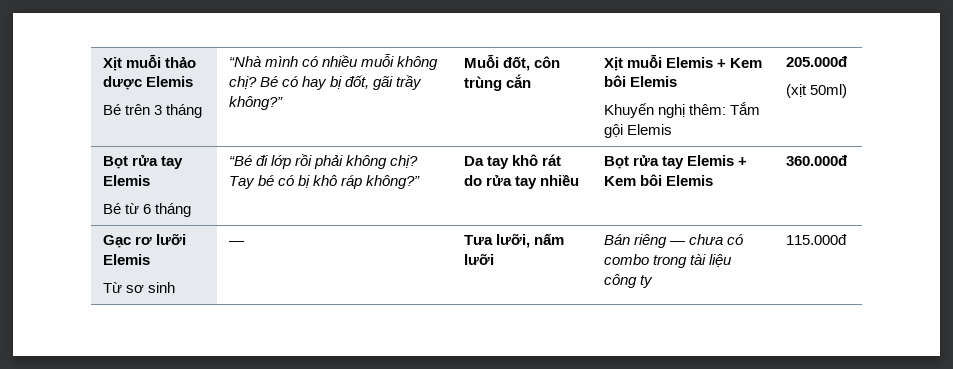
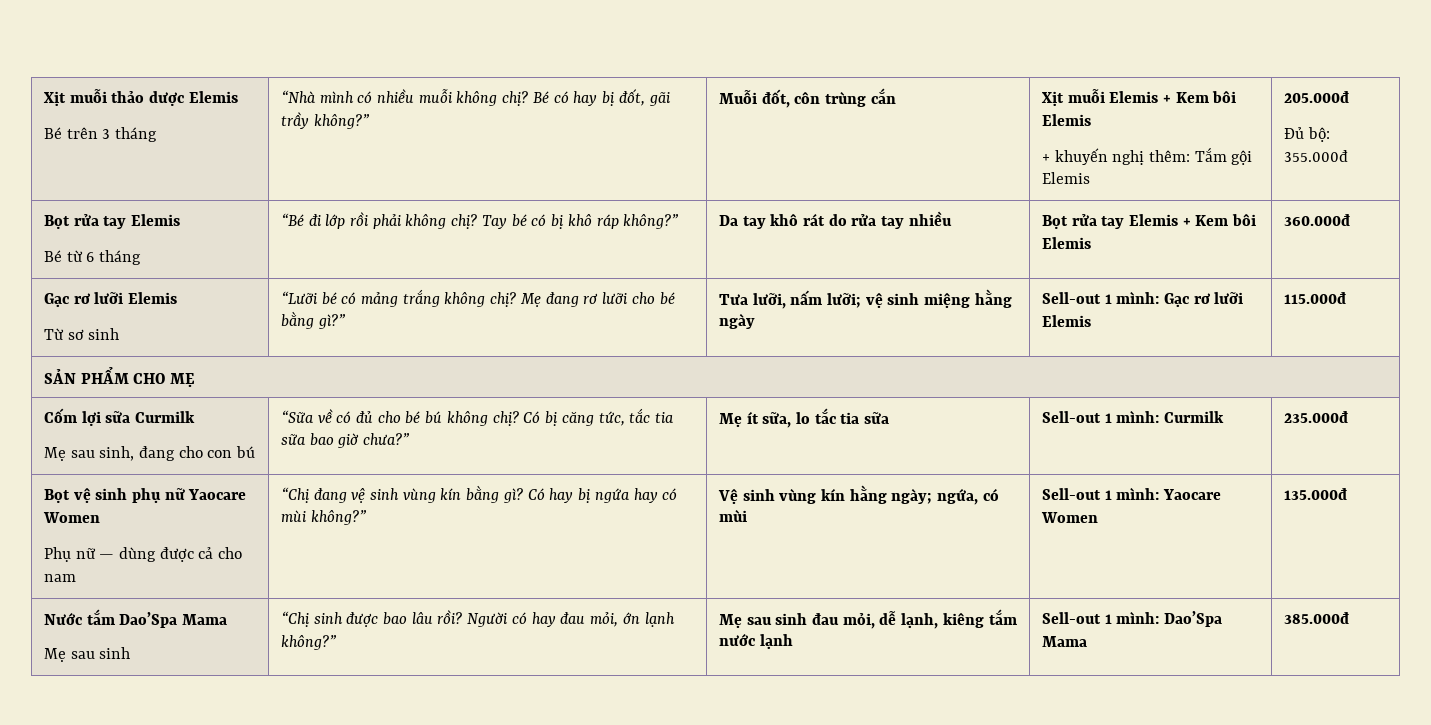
- Khuyến nghị thêm: Tắm gội Elemis
+ + khuyến nghị thêm: Tắm gội Elemis
- (xịt 50ml)
+ Đủ bộ: 355.000đ
  Bọt rửa tay Elemis
  Bé từ 6 tháng | “Bé đi lớp rồi phải không chị? Tay bé có bị khô ráp không?” | Da tay khô rát do rửa tay nhiều | Bọt rửa tay Elemis + Kem bôi Elemis | 360.000đ
  Gạc rơ lưỡi Elemis
- Từ sơ sinh | — | Tưa lưỡi, nấm lưỡi | Bán riêng — chưa có combo trong tài liệu công ty | 115.000đ
+ Từ sơ sinh | “Lưỡi bé có mảng trắng không chị? Mẹ đang rơ lưỡi cho bé bằng gì?” | Tưa lưỡi, nấm lưỡi; vệ sinh miệng hằng ngày | Sell-out 1 mình: Gạc rơ lưỡi Elemis | 115.000đ
+ SẢN PHẨM CHO MẸ
+ Cốm lợi sữa Curmilk
+ Mẹ sau sinh, đang cho con bú | “Sữa về có đủ cho bé bú không chị? Có bị căng tức, tắc tia sữa bao giờ chưa?” | Mẹ ít sữa, lo tắc tia sữa | Sell-out 1 mình: Curmilk | 235.000đ
+ Bọt vệ sinh phụ nữ Yaocare Women
+ Phụ nữ — dùng được cả cho nam | “Chị đang vệ sinh vùng kín bằng gì? Có hay bị ngứa hay có mùi không?” | Vệ sinh vùng kín hằng ngày; ngứa, có mùi | Sell-out 1 mình: Yaocare Women | 135.000đ
+ Nước tắm Dao’Spa Mama
+ Mẹ sau sinh | “Chị sinh được bao lâu rồi? Người có hay đau mỏi, ớn lạnh không?” | Mẹ sau sinh đau mỏi, dễ lạnh, kiêng tắm nước lạnh | Sell-out 1 mình: Dao’Spa Mama | 385.000đ

